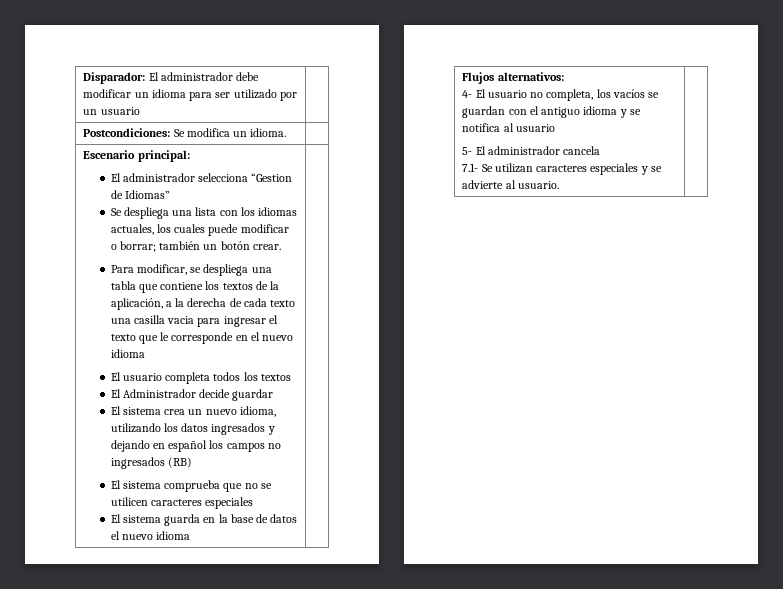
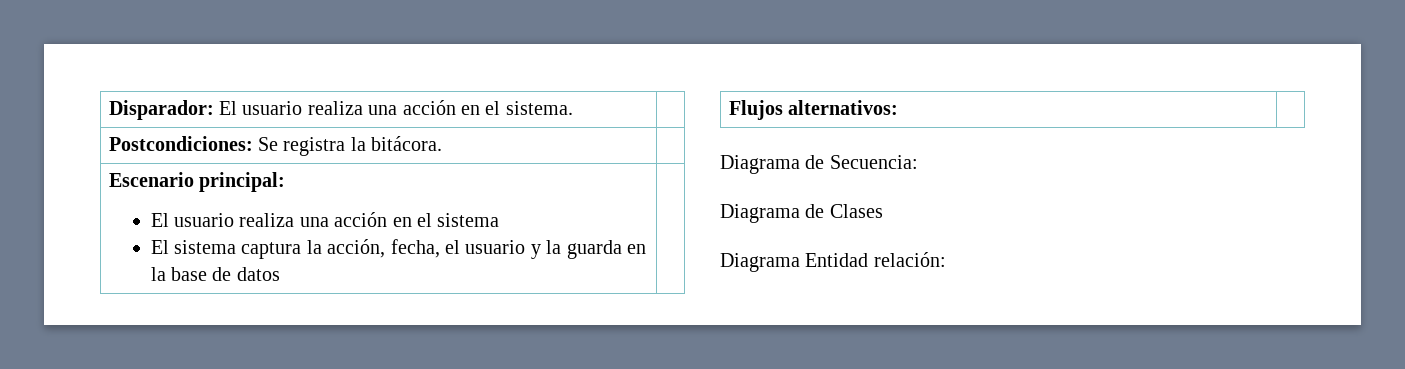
- Disparador: El administrador debe modificar un idioma para ser utilizado por un usuario |
+ Disparador: El usuario realiza una acción en el sistema. |
- Postcondiciones: Se modifica un idioma. |
+ Postcondiciones: Se registra la bitácora. |
- El administrador selecciona “Gestion de Idiomas”
- Se despliega una lista con los idiomas actuales, los cuales puede modificar o borrar; también un botón crear.
- Para modificar, se despliega una tabla que contiene los textos de la aplicación, a la derecha de cada texto una casilla vacia para ingresar el texto que le corresponde en el nuevo idioma
- El usuario completa todos los textos
- El Administrador decide guardar
- El sistema crea un nuevo idioma, utilizando los datos ingresados y dejando en español los campos no ingresados (RB)
- El sistema comprueba que no se utilicen caracteres especiales
- El sistema guarda en la base de datos el nuevo idioma
+ El usuario realiza una acción en el sistema
+ El sistema captura la acción, fecha, el usuario y la guarda en la base de datos
- Flujos alternativos:
- 4- El usuario no completa, los vacíos se guardan con el antiguo idioma y se notifica al usuario
- 5- El administrador cancela
- 7.1- Se utilizan caracteres especiales y se advierte al usuario. |
+ Flujos alternativos: |
+ Diagrama de Secuencia:
+ Diagrama de Clases
+ Diagrama Entidad relación:

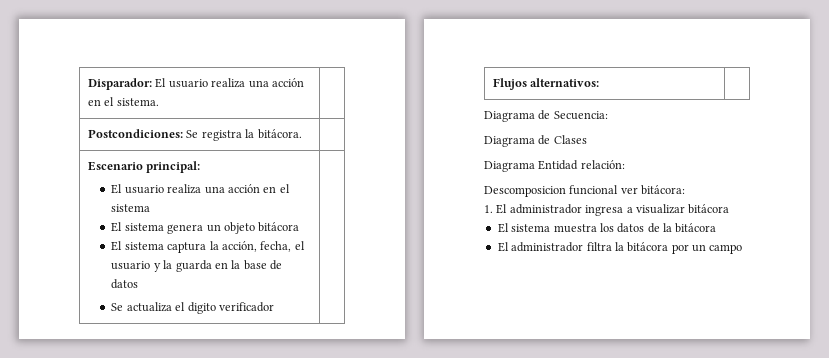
  Escenario principal:
  El usuario realiza una acción en el sistema
- El sistema captura la acción, fecha, el usuario y la guarda en la base de datos |
+ El sistema genera un objeto bitácora
+ El sistema captura la acción, fecha, el usuario y la guarda en la base de datos
+ Se actualiza el digito verificador |
+ Descomposicion funcional ver bitácora:
+ 1. El administrador ingresa a visualizar bitácora
+ El sistema muestra los datos de la bitácora
+ El administrador filtra la bitácora por un campo

